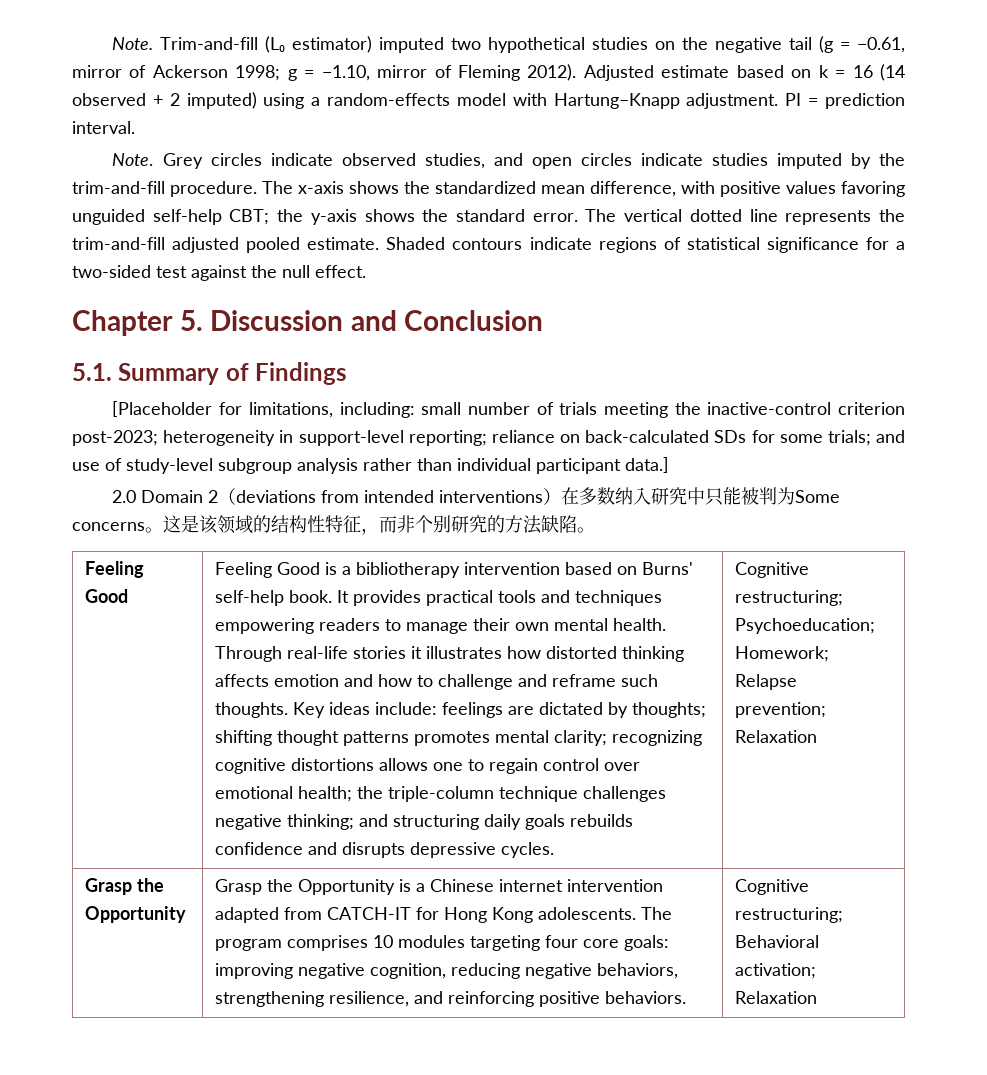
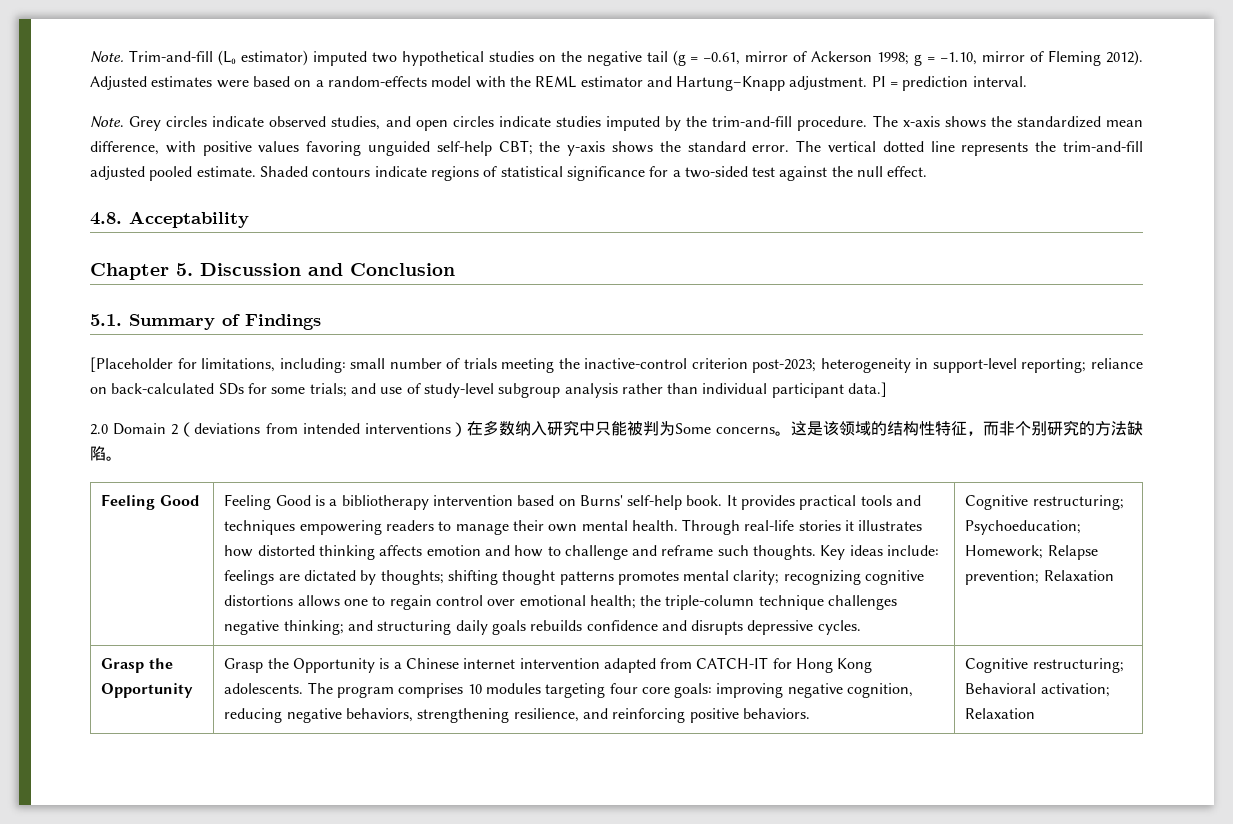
- Adjusted estimate based on k = 16 (14 observed + 2 imputed) using a random-effects model with Hartung–Knapp adjustment.
+ Adjusted estimates were based on a random-effects model with the REML estimator and Hartung–Knapp adjustment.
+ 4.8. Acceptability

